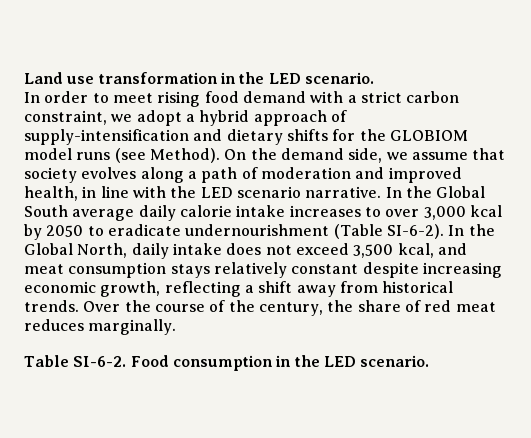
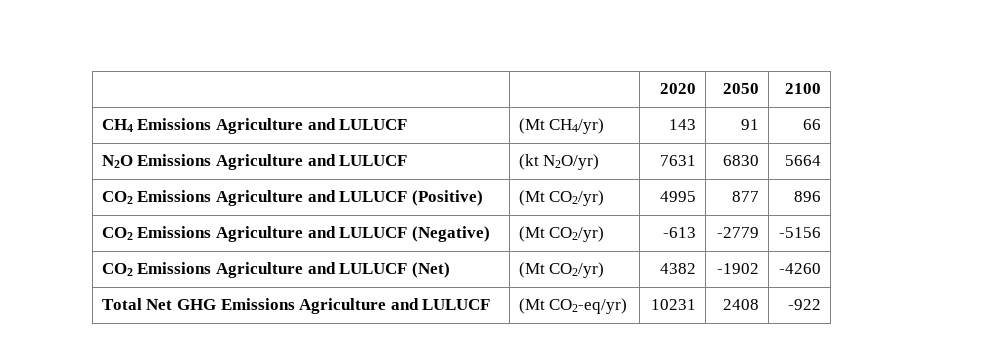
- Land use transformation in the LED scenario.
- In order to meet rising food demand with a strict carbon constraint, we adopt a hybrid approach of supply-intensification and dietary shifts for the GLOBIOM model runs (see Method). On the demand side, we assume that society evolves along a path of moderation and improved health, in line with the LED scenario narrative. In the Global South average daily calorie intake increases to over 3,000 kcal by 2050 to eradicate undernourishment (Table SI-6-2). In the Global North, daily intake does not exceed 3,500 kcal, and meat consumption stays relatively constant despite increasing economic growth, reflecting a shift away from historical trends. Over the course of the century, the share of red meat reduces marginally.
- Table SI-6-2. Food consumption in the LED scenario.
+ | | 2020 | 2050 | 2100
+ CH4 Emissions Agriculture and LULUCF | (Mt CH4/yr) | 143 | 91 | 66
+ N2O Emissions Agriculture and LULUCF | (kt N2O/yr) | 7631 | 6830 | 5664
+ CO2 Emissions Agriculture and LULUCF (Positive) | (Mt CO2/yr) | 4995 | 877 | 896
+ CO2 Emissions Agriculture and LULUCF (Negative) | (Mt CO2/yr) | -613 | -2779 | -5156
+ CO2 Emissions Agriculture and LULUCF (Net) | (Mt CO2/yr) | 4382 | -1902 | -4260
+ Total Net GHG Emissions Agriculture and LULUCF | (Mt CO2-eq/yr) | 10231 | 2408 | -922

